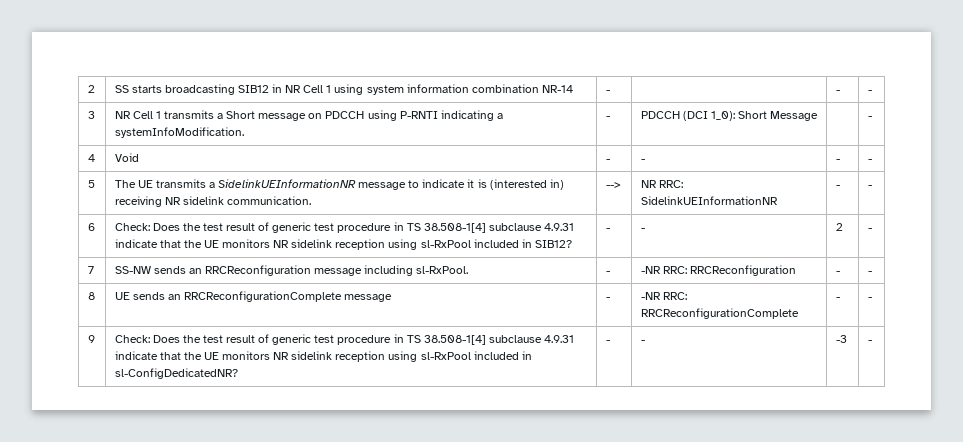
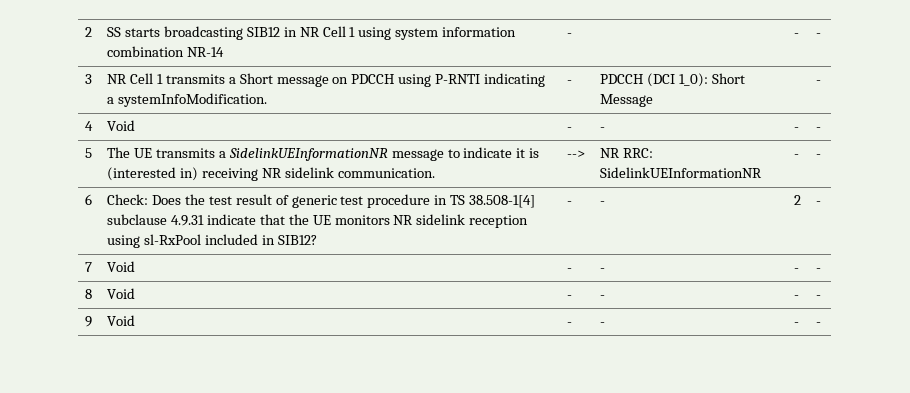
- 7 | SS-NW sends an RRCReconfiguration message including sl-RxPool. | - | -NR RRC: RRCReconfiguration | - | -
- 8 | UE sends an RRCReconfigurationComplete message | - | -NR RRC: RRCReconfigurationComplete | - | -
- 9 | Check: Does the test result of generic test procedure in TS 38.508-1[4] subclause 4.9.31 indicate that the UE monitors NR sidelink reception using sl-RxPool included in sl-ConfigDedicatedNR? | - | - | -3 | -
+ 7 | Void | - | - | - | -
+ 8 | Void | - | - | - | -
+ 9 | Void | - | - | - | -

